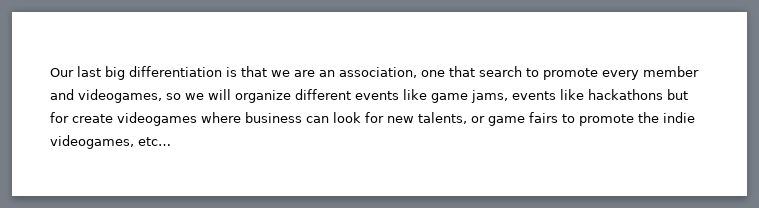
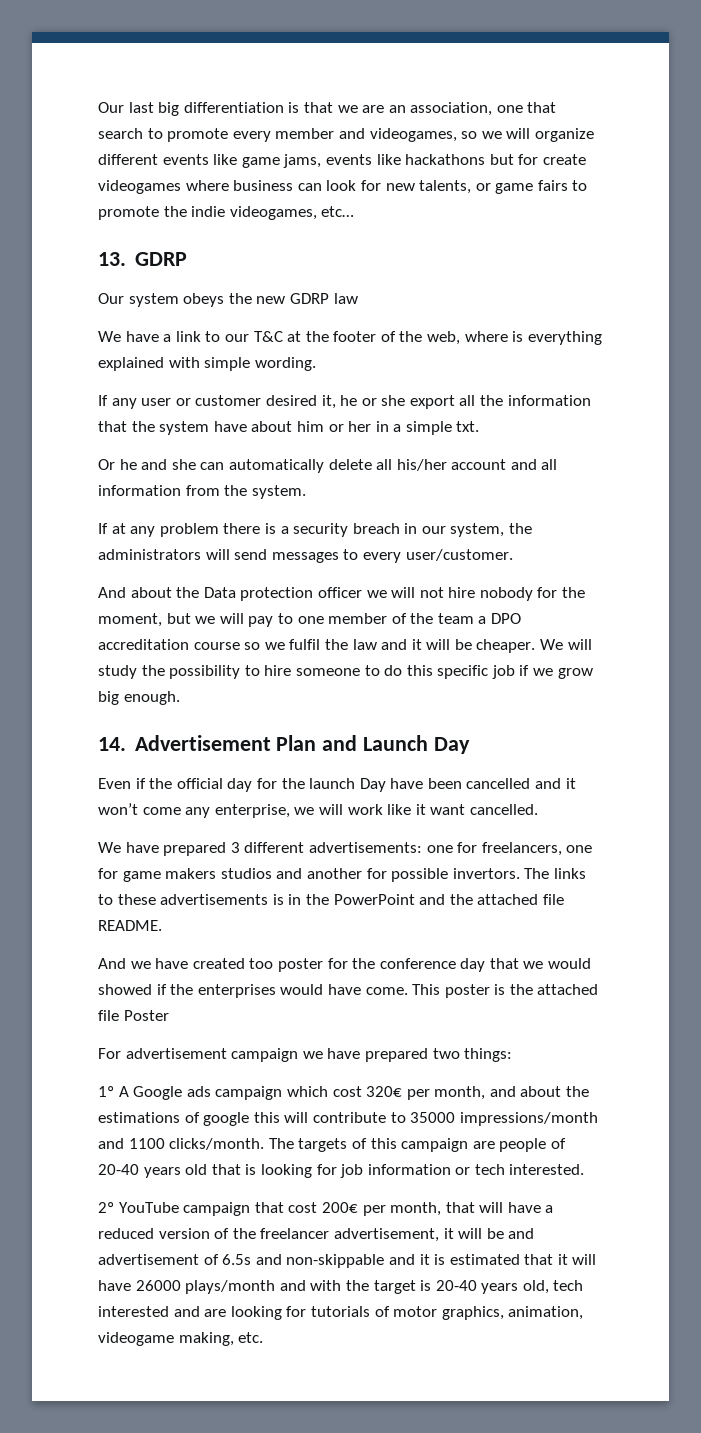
+ 13. GDRP
+ Our system obeys the new GDRP law
+ We have a link to our T&C at the footer of the web, where is everything explained with simple wording.
+ If any user or customer desired it, he or she export all the information that the system have about him or her in a simple txt.
+ Or he and she can automatically delete all his/her account and all information from the system.
+ If at any problem there is a security breach in our system, the administrators will send messages to every user/customer.
+ And about the Data protection officer we will not hire nobody for the moment, but we will pay to one member of the team a DPO accreditation course so we fulfil the law and it will be cheaper. We will study the possibility to hire someone to do this specific job if we grow big enough.
+ 14. Advertisement Plan and Launch Day
+ Even if the official day for the launch Day have been cancelled and it won’t come any enterprise, we will work like it want cancelled.
+ We have prepared 3 different advertisements: one for freelancers, one for game makers studios and another for possible invertors. The links to these advertisements is in the PowerPoint and the attached file README.
+ And we have created too poster for the conference day that we would showed if the enterprises would have come. This poster is the attached file Poster
+ For advertisement campaign we have prepared two things:
+ 1º A Google ads campaign which cost 320€ per month, and about the estimations of google this will contribute to 35000 impressions/month and 1100 clicks/month. The targets of this campaign are people of 20-40 years old that is looking for job information or tech interested.
+ 2º YouTube campaign that cost 200€ per month, that will have a reduced version of the freelancer advertisement, it will be and advertisement of 6.5s and non-skippable and it is estimated that it will have 26000 plays/month and with the target is 20-40 years old, tech interested and are looking for tutorials of motor graphics, animation, videogame making, etc.

